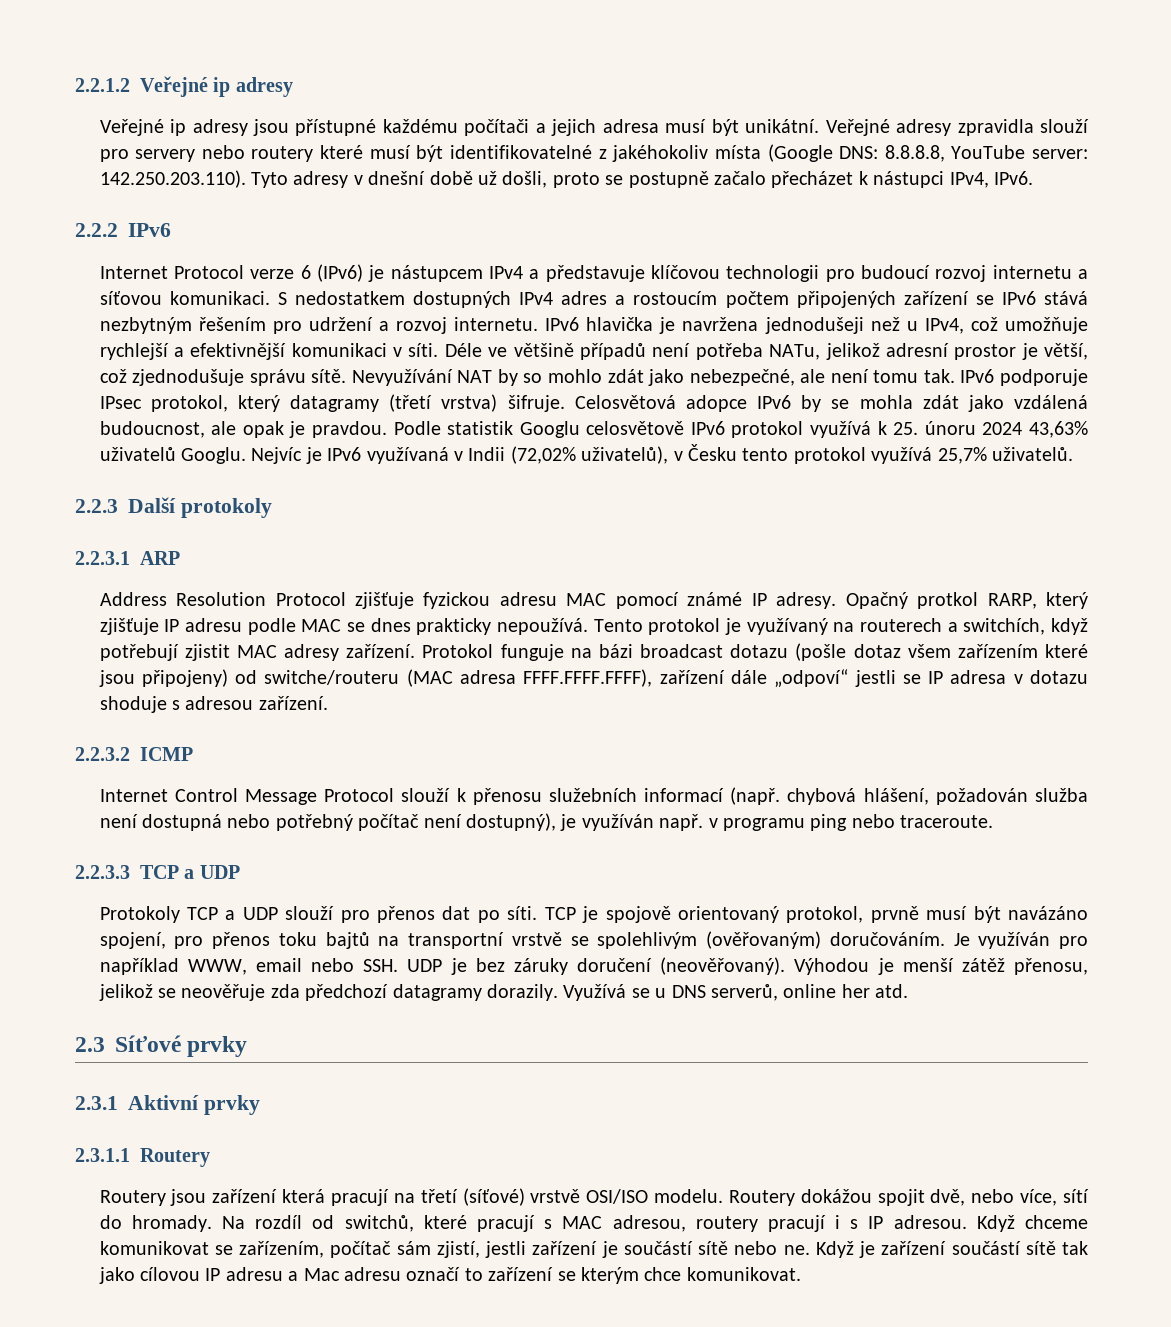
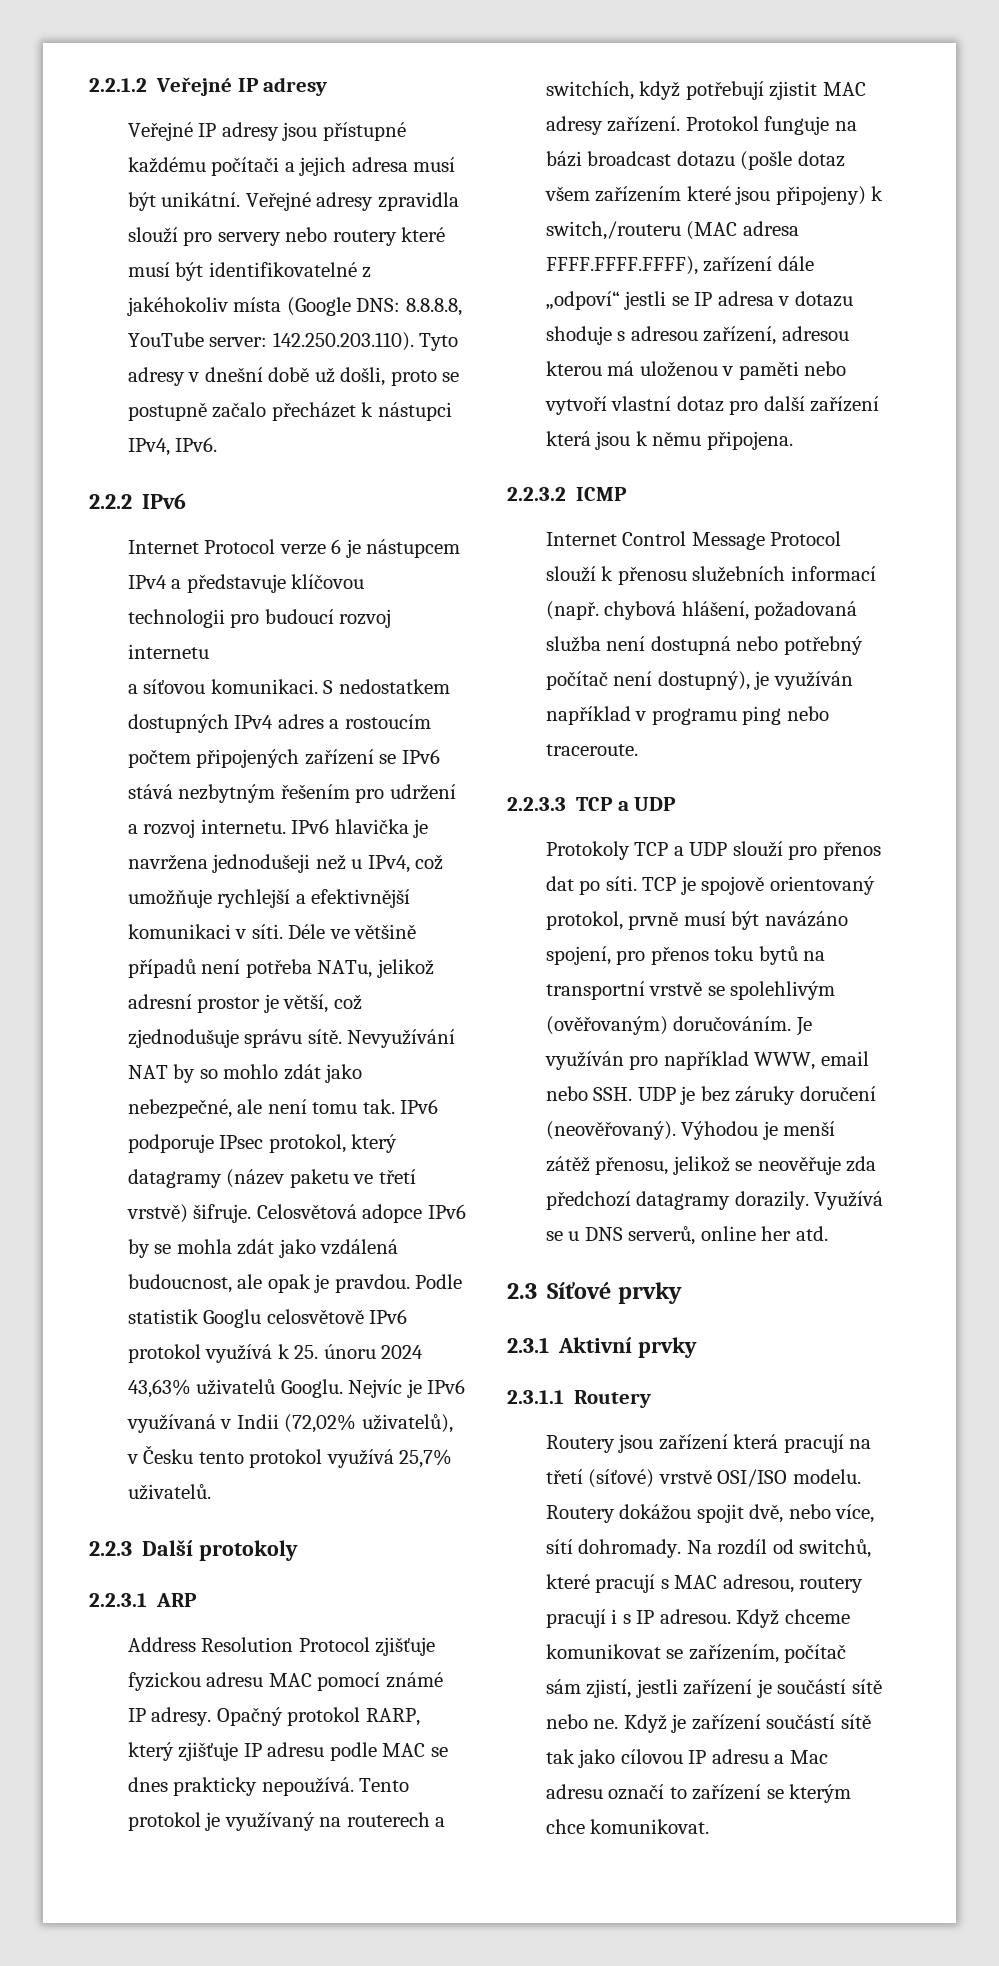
- 2.2.1.2 Veřejné ip adresy
+ 2.2.1.2 Veřejné IP adresy
- Veřejné ip adresy jsou přístupné každému počítači a jejich adresa musí být unikátní.
+ Veřejné IP adresy jsou přístupné každému počítači a jejich adresa musí být unikátní.
- Internet Protocol verze 6 (IPv6) je nástupcem IPv4 a představuje klíčovou technologii pro budoucí rozvoj internetu a síťovou komunikaci.
+ Internet Protocol verze 6 je nástupcem IPv4 a představuje klíčovou technologii pro budoucí rozvoj internetu
+ a síťovou komunikaci.
- IPv6 podporuje IPsec protokol, který datagramy (třetí vrstva) šifruje.
+ IPv6 podporuje IPsec protokol, který datagramy (název paketu ve třetí vrstvě) šifruje.
- Opačný protkol RARP, který zjišťuje IP adresu podle MAC se dnes prakticky nepoužívá.
+ Opačný protokol RARP, který zjišťuje IP adresu podle MAC se dnes prakticky nepoužívá.
- Protokol funguje na bázi broadcast dotazu (pošle dotaz všem zařízením které jsou připojeny) od switche/routeru (MAC adresa FFFF.FFFF.FFFF), zařízení dále „odpoví“ jestli se IP adresa v dotazu shoduje s adresou zařízení.
+ Protokol funguje na bázi broadcast dotazu (pošle dotaz všem zařízením které jsou připojeny) k switch,/routeru (MAC adresa FFFF.FFFF.FFFF), zařízení dále „odpoví“ jestli se IP adresa v dotazu shoduje s adresou zařízení, adresou kterou má uloženou v paměti nebo vytvoří vlastní dotaz pro další zařízení která jsou k němu připojena.
- Internet Control Message Protocol slouží k přenosu služebních informací (např. chybová hlášení, požadován služba není dostupná nebo potřebný počítač není dostupný), je využíván např. v programu ping nebo traceroute.
+ Internet Control Message Protocol slouží k přenosu služebních informací (např. chybová hlášení, požadovaná služba není dostupná nebo potřebný počítač není dostupný), je využíván například v programu ping nebo traceroute.
- TCP je spojově orientovaný protokol, prvně musí být navázáno spojení, pro přenos toku bajtů na transportní vrstvě se spolehlivým (ověřovaným) doručováním.
+ TCP je spojově orientovaný protokol, prvně musí být navázáno spojení, pro přenos toku bytů na transportní vrstvě se spolehlivým (ověřovaným) doručováním.
- Routery dokážou spojit dvě, nebo více, sítí do hromady.
+ Routery dokážou spojit dvě, nebo více, sítí dohromady.

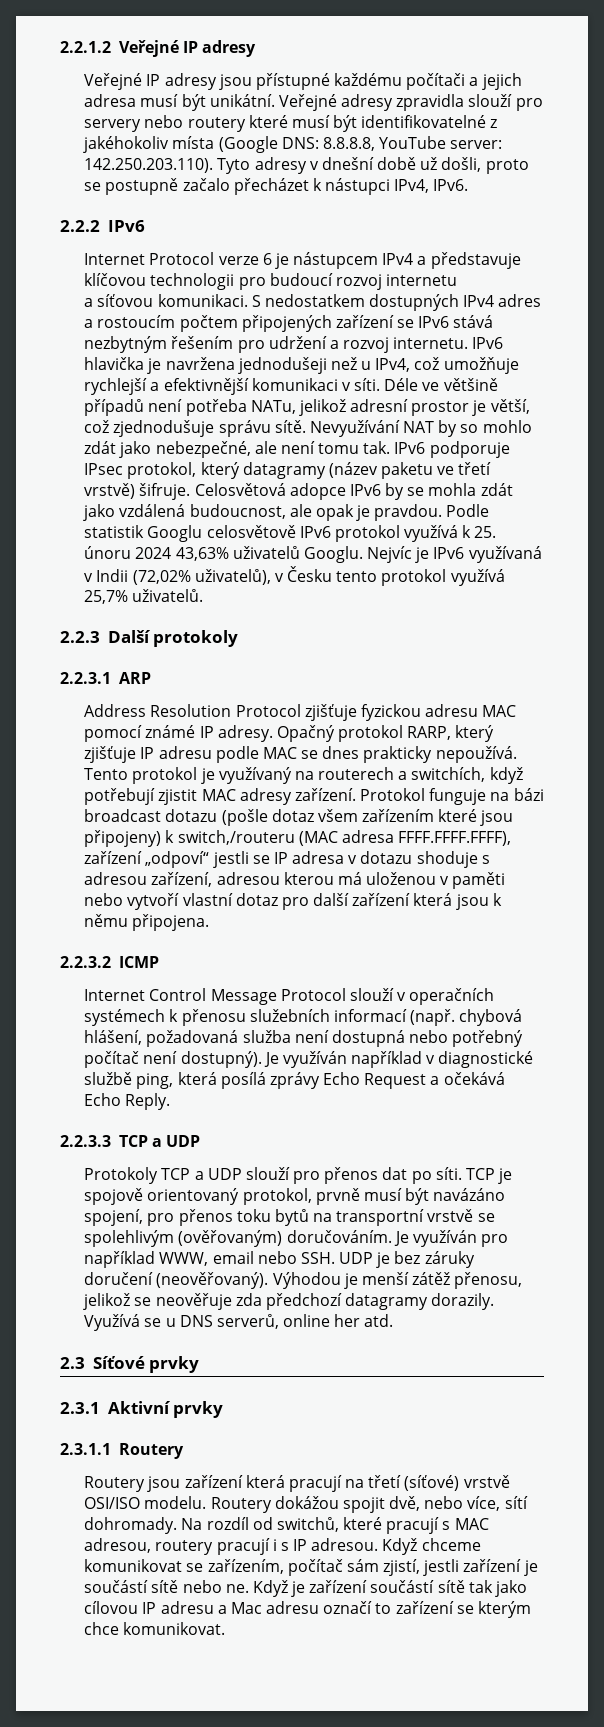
- Protokol funguje na bázi broadcast dotazu (pošle dotaz všem zařízením které jsou připojeny) k switch,/routeru (MAC adresa FFFF.FFFF.FFFF), zařízení dále „odpoví“ jestli se IP adresa v dotazu shoduje s adresou zařízení, adresou kterou má uloženou v paměti nebo vytvoří vlastní dotaz pro další zařízení která jsou k němu připojena.
+ Protokol funguje na bázi broadcast dotazu (pošle dotaz všem zařízením které jsou připojeny) k switch,/routeru (MAC adresa FFFF.FFFF.FFFF), zařízení „odpoví“ jestli se IP adresa v dotazu shoduje s adresou zařízení, adresou kterou má uloženou v paměti nebo vytvoří vlastní dotaz pro další zařízení která jsou k němu připojena.
- Internet Control Message Protocol slouží k přenosu služebních informací (např. chybová hlášení, požadovaná služba není dostupná nebo potřebný počítač není dostupný), je využíván například v programu ping nebo traceroute.
+ Internet Control Message Protocol slouží v operačních systémech k přenosu služebních informací (např. chybová hlášení, požadovaná služba není dostupná nebo potřebný počítač není dostupný). Je využíván například v diagnostické službě ping, která posílá zprávy Echo Request a očekává Echo Reply.

